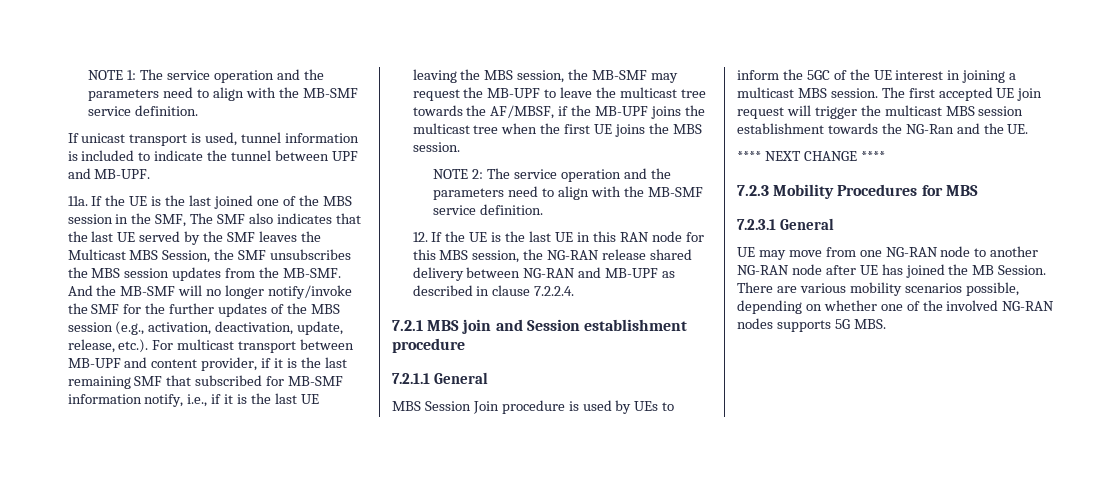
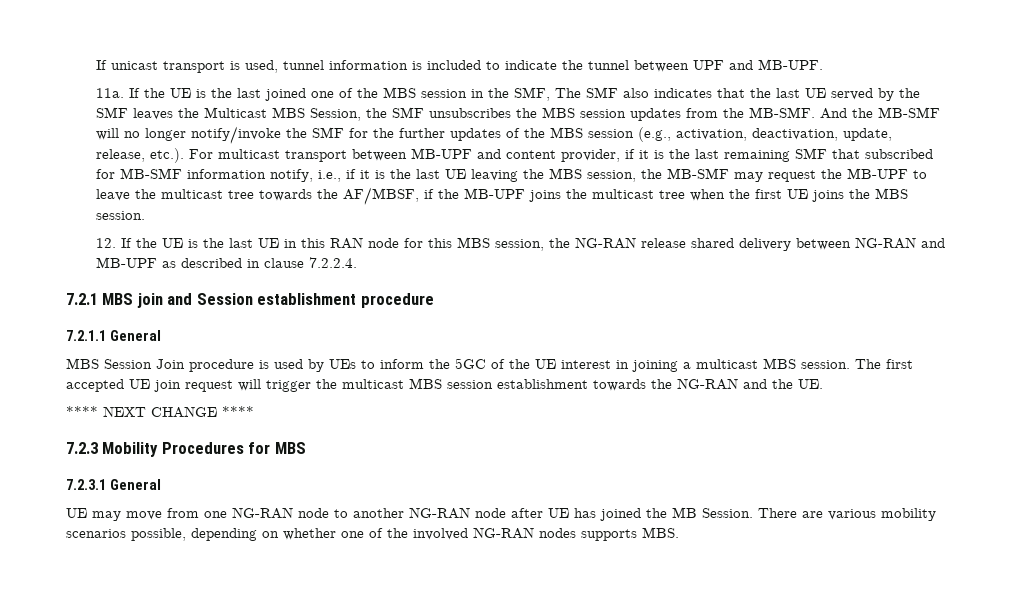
- NOTE 1: The service operation and the parameters need to align with the MB-SMF service definition.
- NOTE 2: The service operation and the parameters need to align with the MB-SMF service definition.
- The first accepted UE join request will trigger the multicast MBS session establishment towards the NG-Ran and the UE.
+ The first accepted UE join request will trigger the multicast MBS session establishment towards the NG-RAN and the UE.
- There are various mobility scenarios possible, depending on whether one of the involved NG-RAN nodes supports 5G MBS.
+ There are various mobility scenarios possible, depending on whether one of the involved NG-RAN nodes supports MBS.

